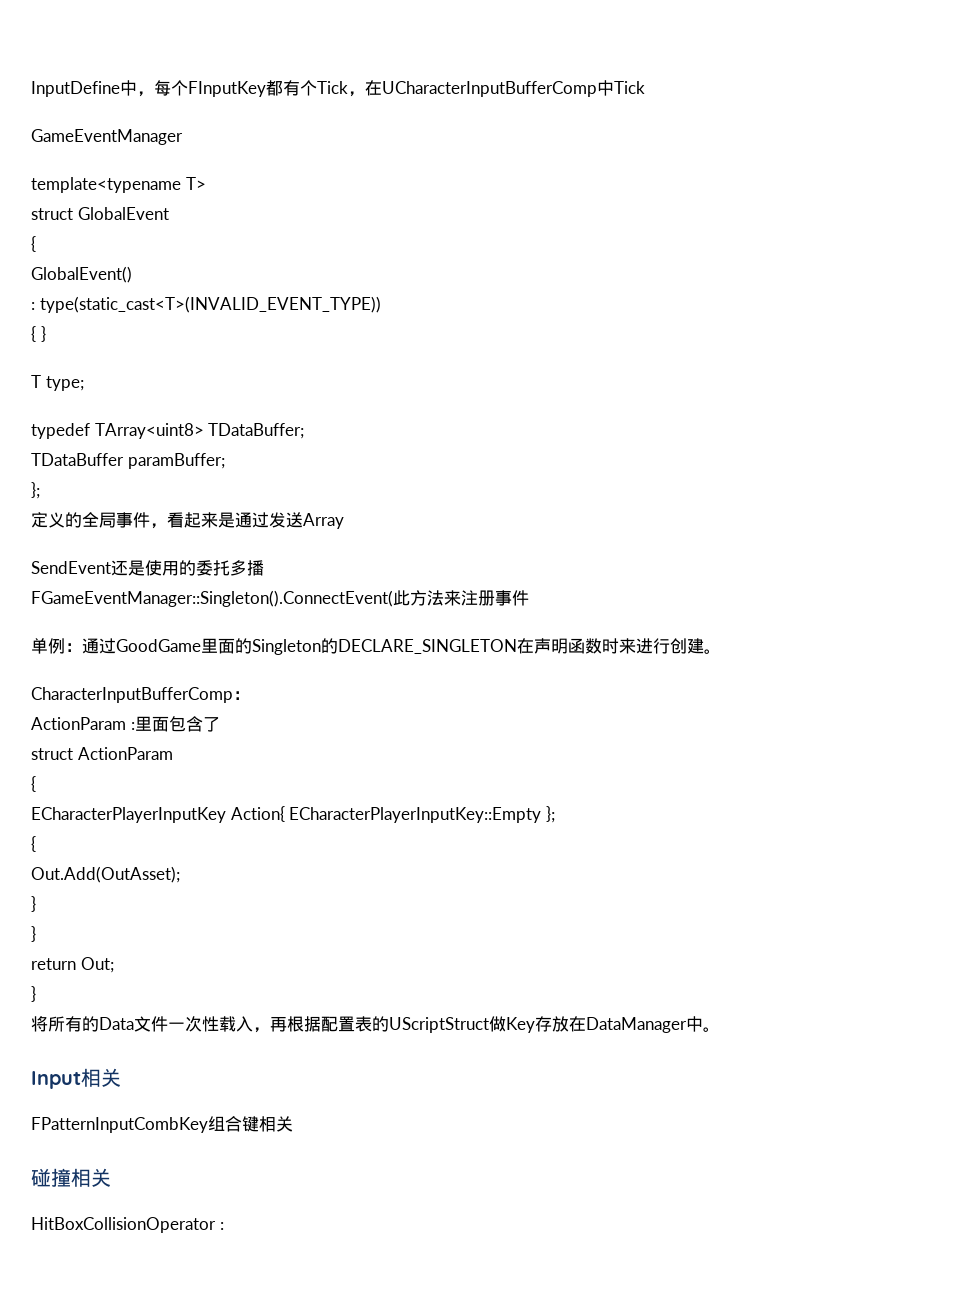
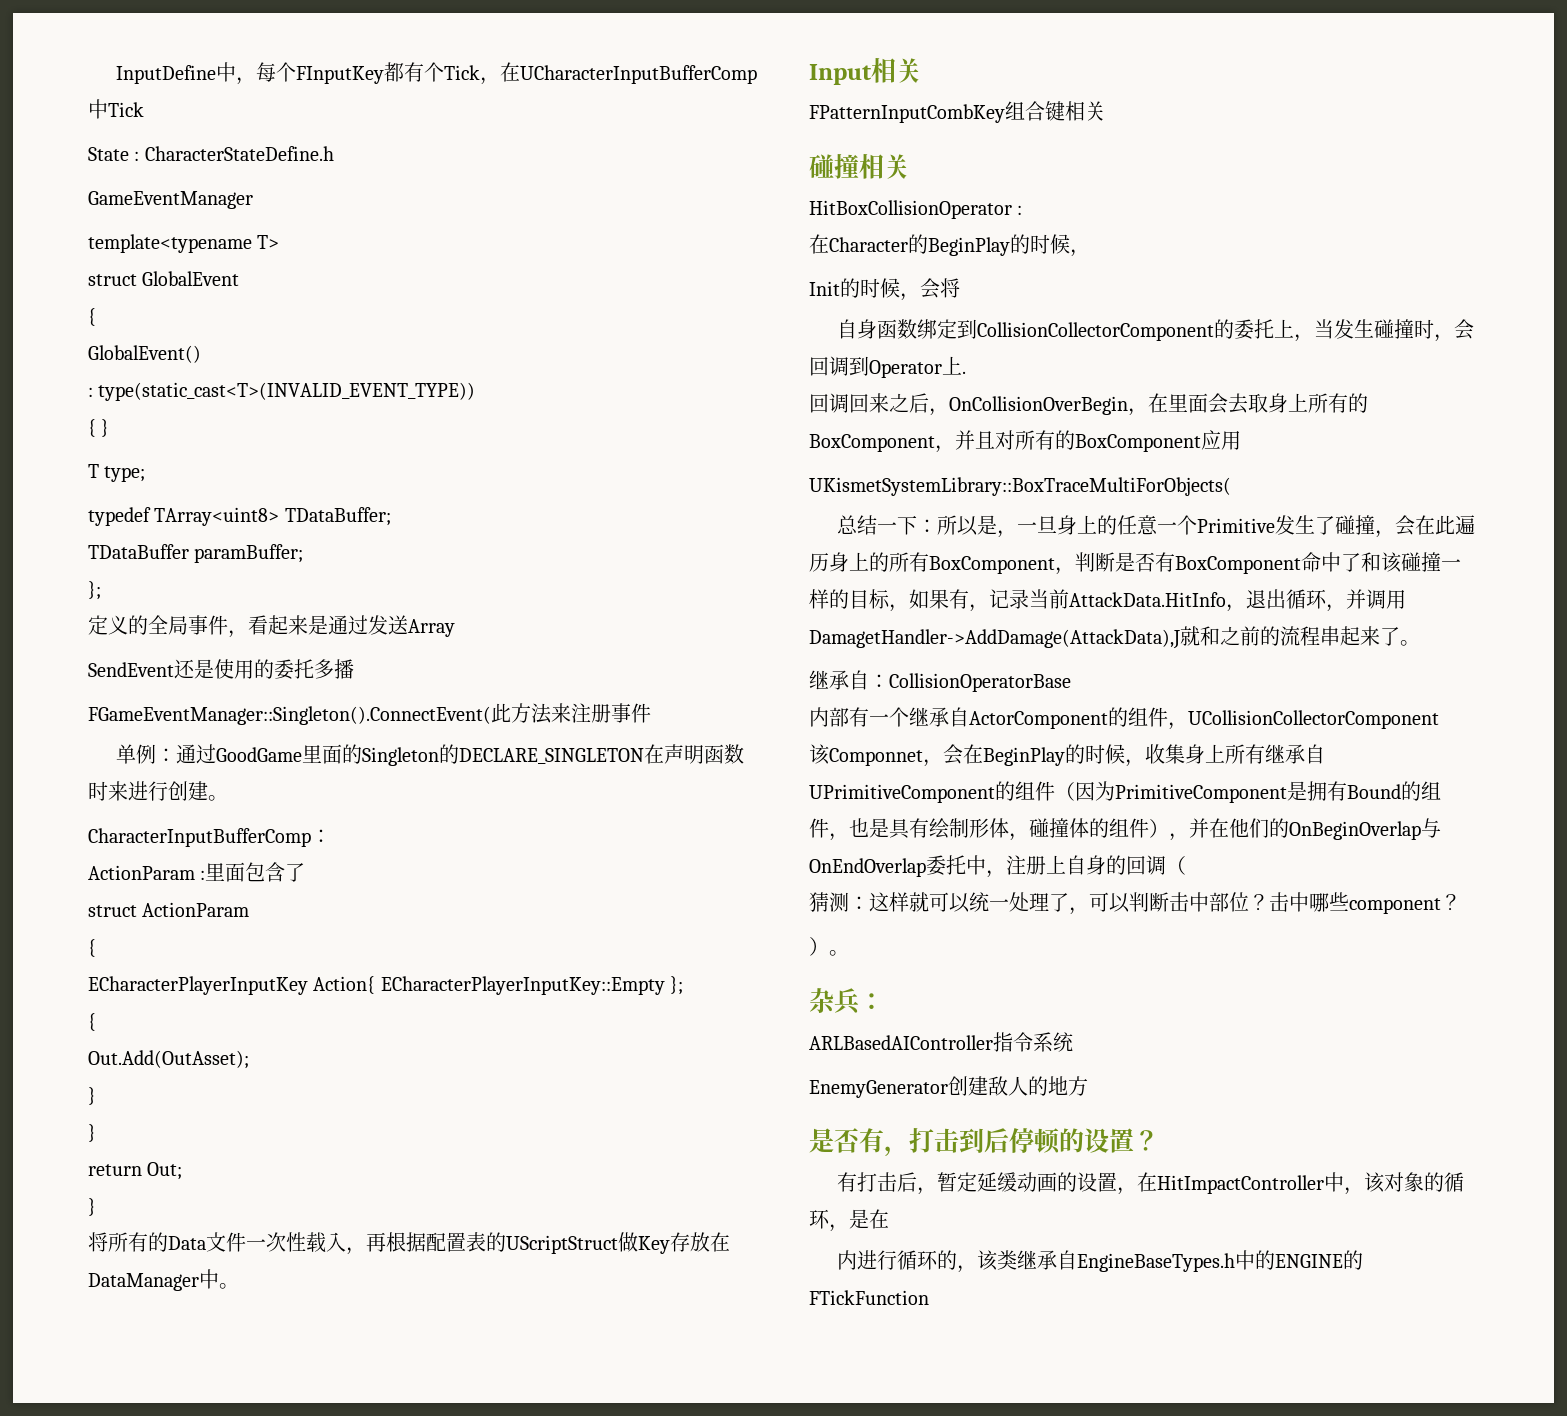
+ State : CharacterStateDefine.h
+ 在Character的BeginPlay的时候，
+ Init的时候，会将
+ 自身函数绑定到CollisionCollectorComponent的委托上，当发生碰撞时，会回调到Operator上.
+ 回调回来之后，OnCollisionOverBegin，在里面会去取身上所有的BoxComponent，并且对所有的BoxComponent应用
+ UKismetSystemLibrary::BoxTraceMultiForObjects(
+ 总结一下：所以是，一旦身上的任意一个Primitive发生了碰撞，会在此遍历身上的所有BoxComponent，判断是否有BoxComponent命中了和该碰撞一样的目标，如果有，记录当前AttackData.HitInfo，退出循环，并调用DamagetHandler->AddDamage(AttackData),J就和之前的流程串起来了。
+ 继承自：CollisionOperatorBase
+ 内部有一个继承自ActorComponent的组件，UCollisionCollectorComponent
+ 该Componnet，会在BeginPlay的时候，收集身上所有继承自UPrimitiveComponent的组件（因为PrimitiveComponent是拥有Bound的组件，也是具有绘制形体，碰撞体的组件），并在他们的OnBeginOverlap与OnEndOverlap委托中，注册上自身的回调（
+ 猜测：这样就可以统一处理了，可以判断击中部位？击中哪些component？
+ ）。
+ 杂兵：
+ ARLBasedAIController指令系统
+ EnemyGenerator创建敌人的地方
+ 是否有，打击到后停顿的设置？
+ 有打击后，暂定延缓动画的设置，在HitImpactController中，该对象的循环，是在
+ 内进行循环的，该类继承自EngineBaseTypes.h中的ENGINE的FTickFunction

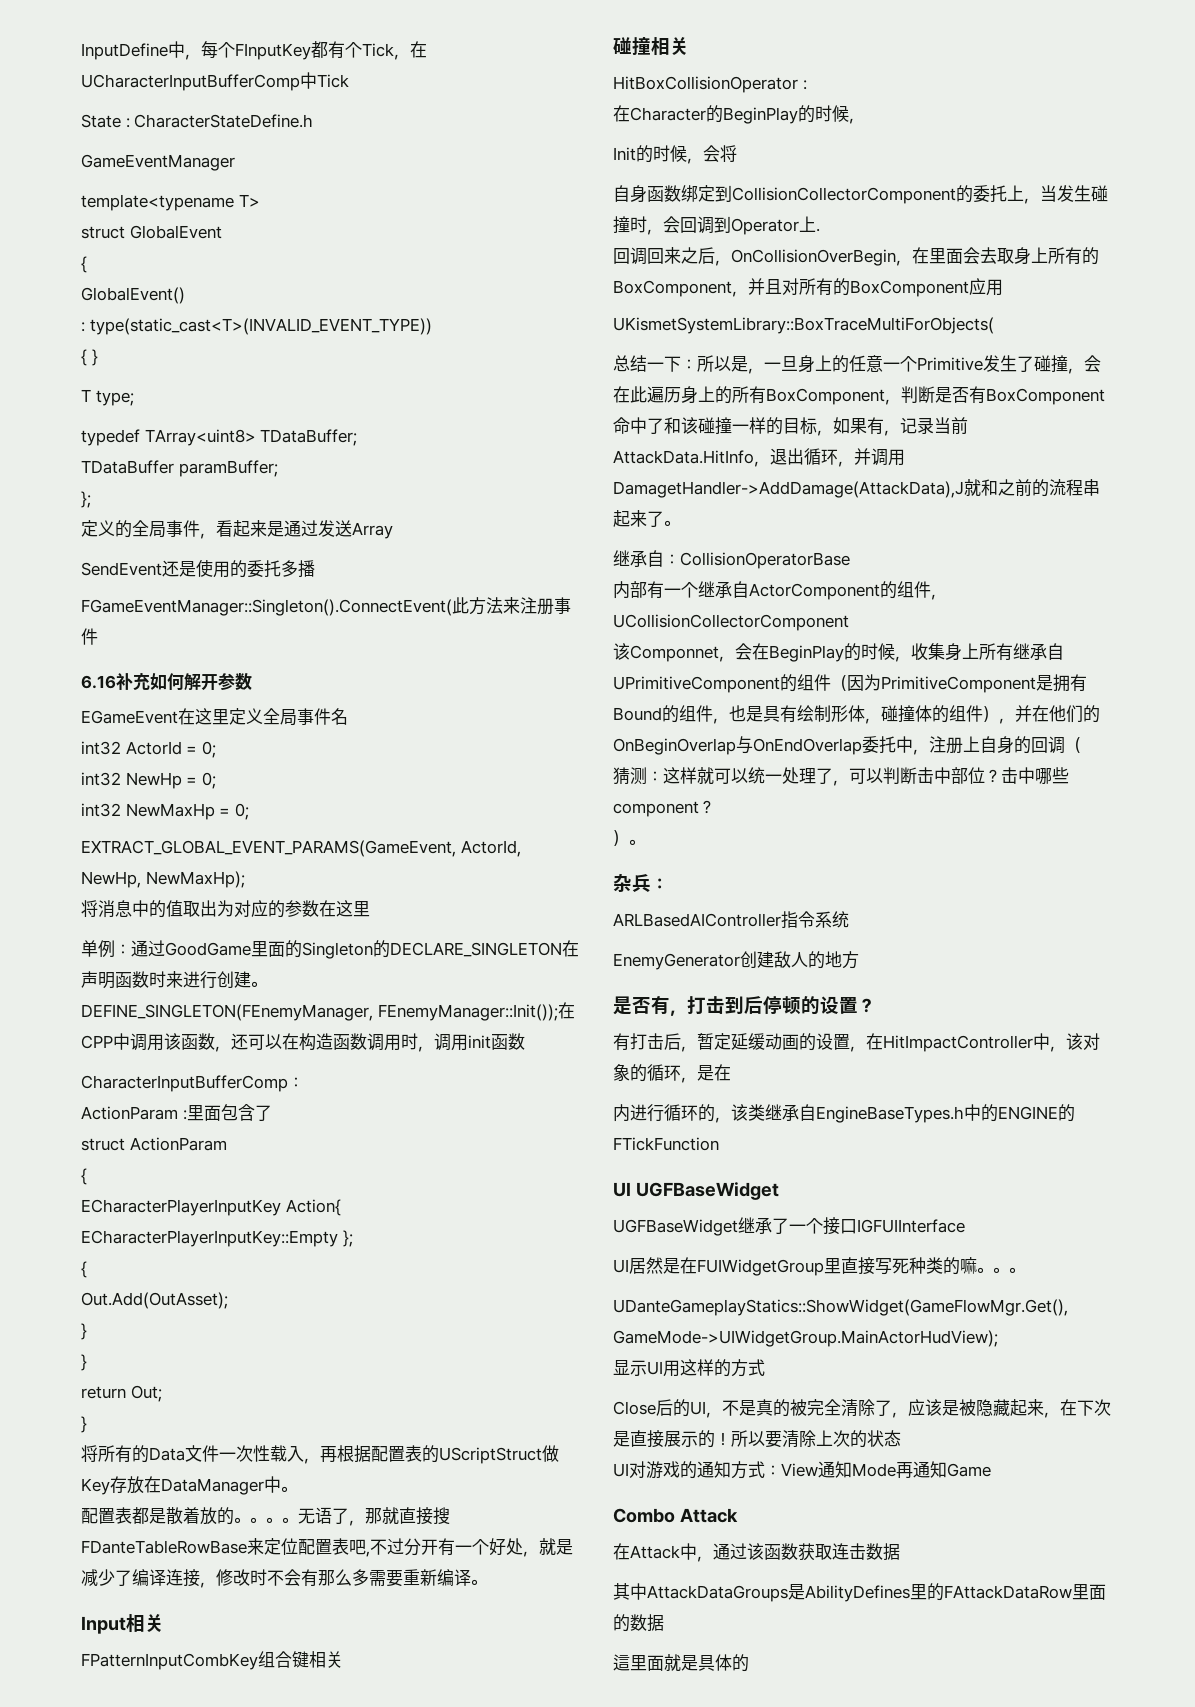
+ 6.16补充如何解开参数
+ EGameEvent在这里定义全局事件名
+ int32 ActorId = 0;
+ int32 NewHp = 0;
+ int32 NewMaxHp = 0;
+ EXTRACT_GLOBAL_EVENT_PARAMS(GameEvent, ActorId, NewHp, NewMaxHp);
+ 将消息中的值取出为对应的参数在这里
+ DEFINE_SINGLETON(FEnemyManager, FEnemyManager::Init());在CPP中调用该函数，还可以在构造函数调用时，调用init函数
+ 配置表都是散着放的。。。。无语了，那就直接搜FDanteTableRowBase来定位配置表吧,不过分开有一个好处，就是减少了编译连接，修改时不会有那么多需要重新编译。
+ UI UGFBaseWidget
+ UGFBaseWidget继承了一个接口IGFUIInterface
+ UI居然是在FUIWidgetGroup里直接写死种类的嘛。。。
+ UDanteGameplayStatics::ShowWidget(GameFlowMgr.Get(), GameMode->UIWidgetGroup.MainActorHudView);
+ 显示UI用这样的方式
+ Close后的UI，不是真的被完全清除了，应该是被隐藏起来，在下次是直接展示的！所以要清除上次的状态
+ UI对游戏的通知方式：View通知Mode再通知Game
+ Combo Attack
+ 在Attack中，通过该函数获取连击数据
+ 其中AttackDataGroups是AbilityDefines里的FAttackDataRow里面的数据
+ 這里面就是具体的

